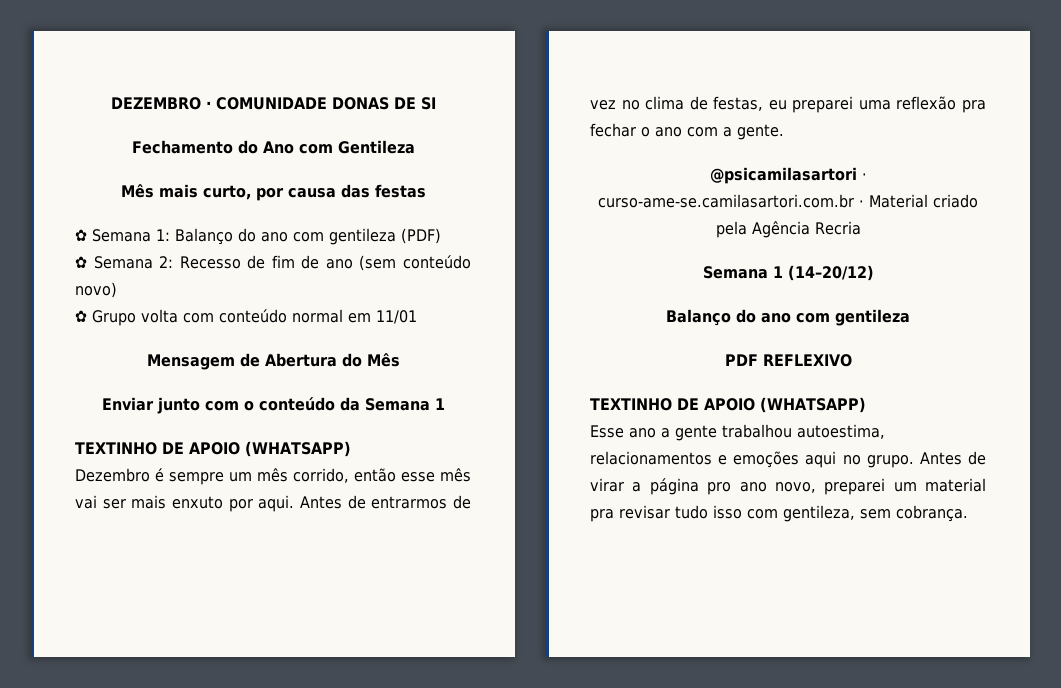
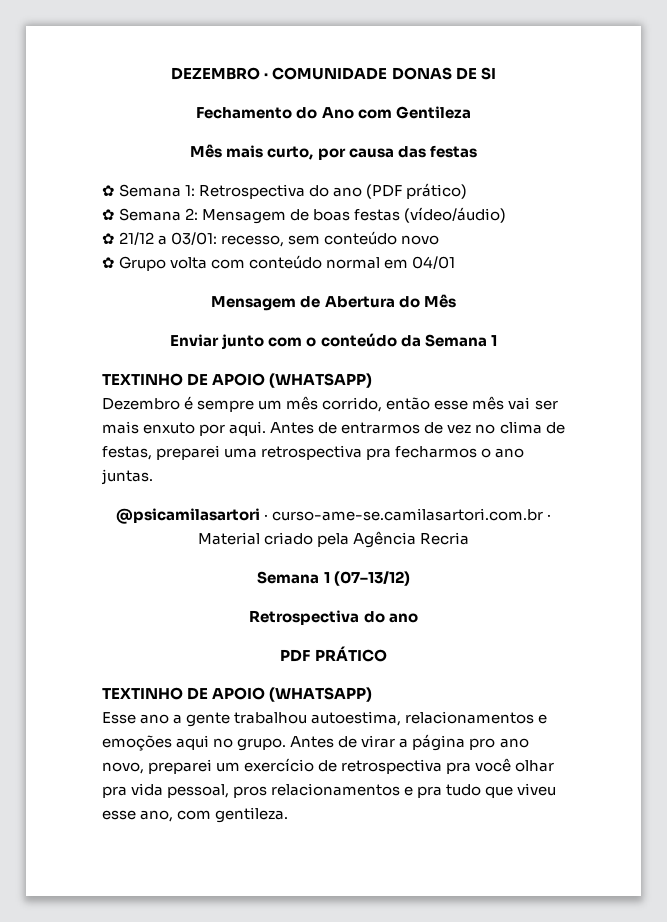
- ✿ Semana 1: Balanço do ano com gentileza (PDF)
+ ✿ Semana 1: Retrospectiva do ano (PDF prático)
- ✿ Semana 2: Recesso de fim de ano (sem conteúdo novo)
+ ✿ Semana 2: Mensagem de boas festas (vídeo/áudio)
+ ✿ 21/12 a 03/01: recesso, sem conteúdo novo
- ✿ Grupo volta com conteúdo normal em 11/01
+ ✿ Grupo volta com conteúdo normal em 04/01
- Antes de entrarmos de vez no clima de festas, eu preparei uma reflexão pra fechar o ano com a gente.
+ Antes de entrarmos de vez no clima de festas, preparei uma retrospectiva pra fecharmos o ano juntas.
- Semana 1 (14–20/12)
- Balanço do ano com gentileza
+ Semana 1 (07–13/12)
+ Retrospectiva do ano
- PDF REFLEXIVO
+ PDF PRÁTICO
- Antes de virar a página pro ano novo, preparei um material pra revisar tudo isso com gentileza, sem cobrança.
+ Antes de virar a página pro ano novo, preparei um exercício de retrospectiva pra você olhar pra vida pessoal, pros relacionamentos e pra tudo que viveu esse ano, com gentileza.

